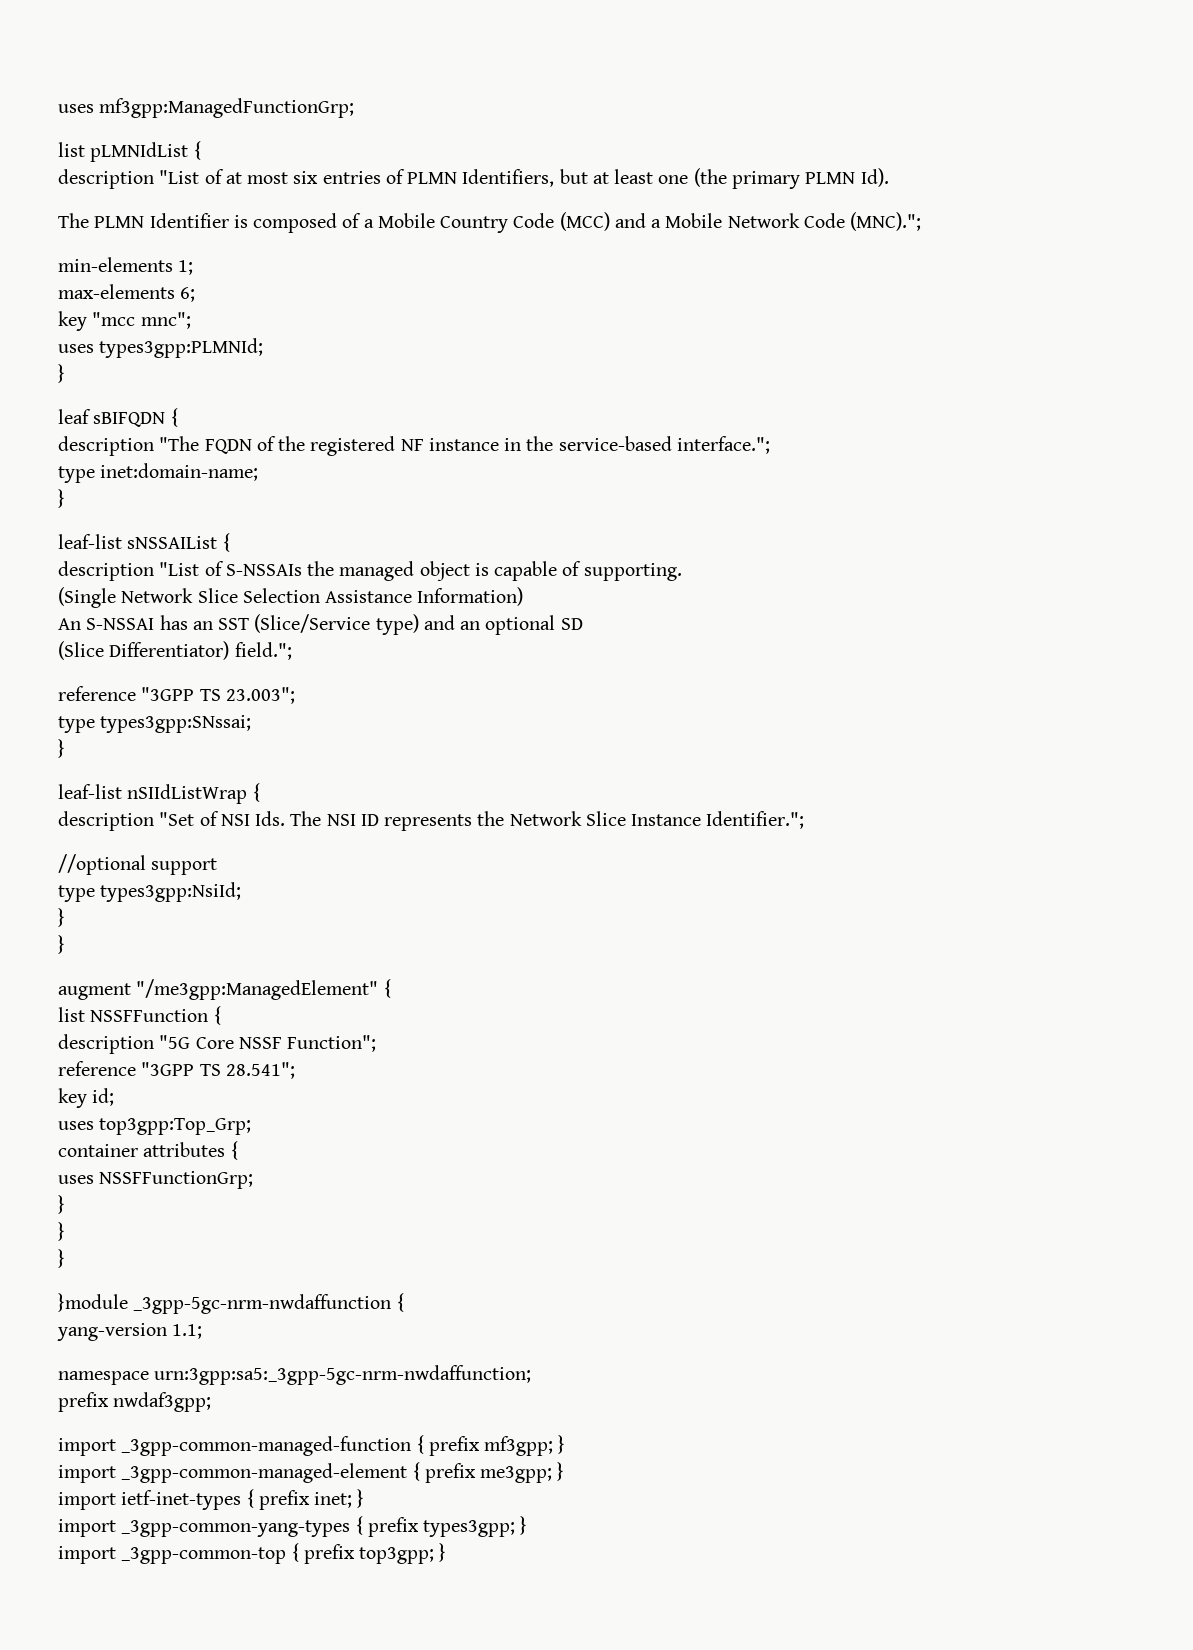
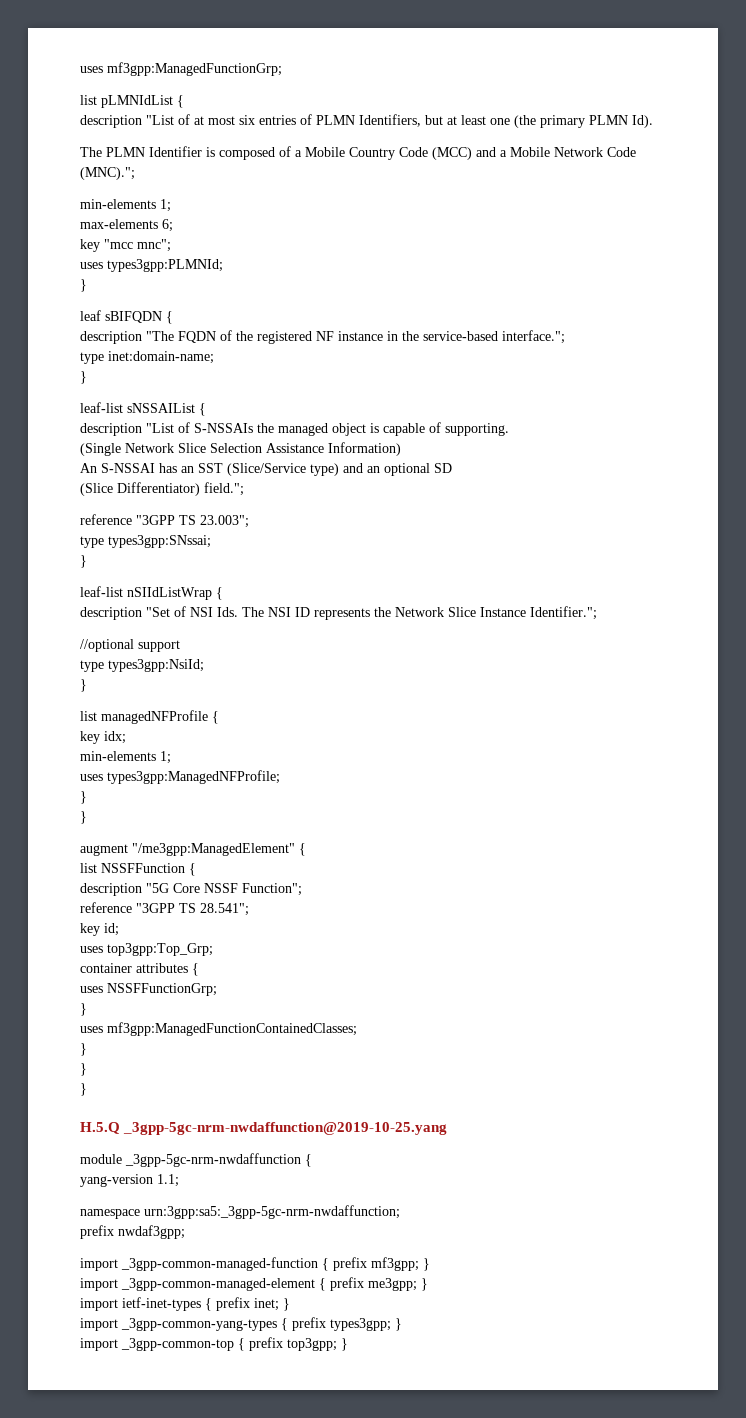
+ list managedNFProfile {
+ key idx;
+ min-elements 1;
+ uses types3gpp:ManagedNFProfile;
+ }
  uses NSSFFunctionGrp;
+ }
+ uses mf3gpp:ManagedFunctionContainedClasses;
  }
  }
  }
- }module _3gpp-5gc-nrm-nwdaffunction {
+ H.5.Q _3gpp-5gc-nrm-nwdaffunction@2019-10-25.yang
+ module _3gpp-5gc-nrm-nwdaffunction {

